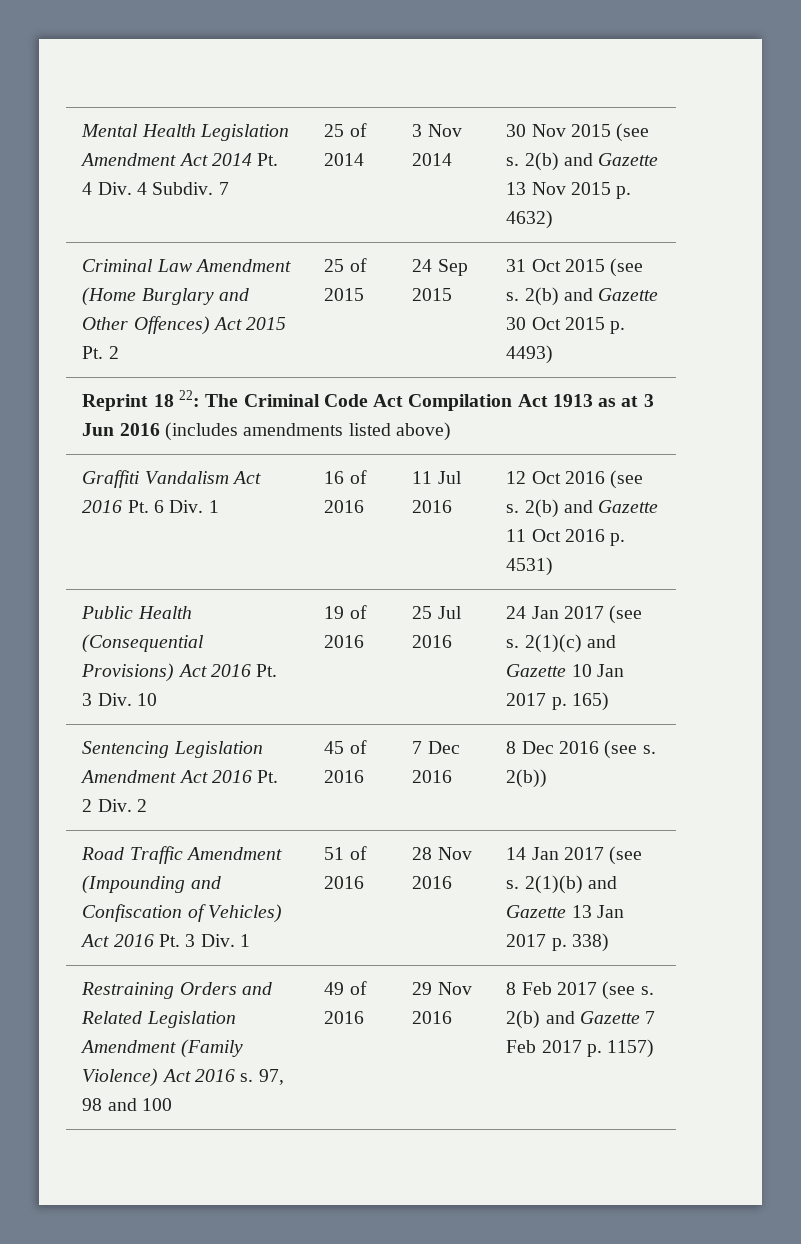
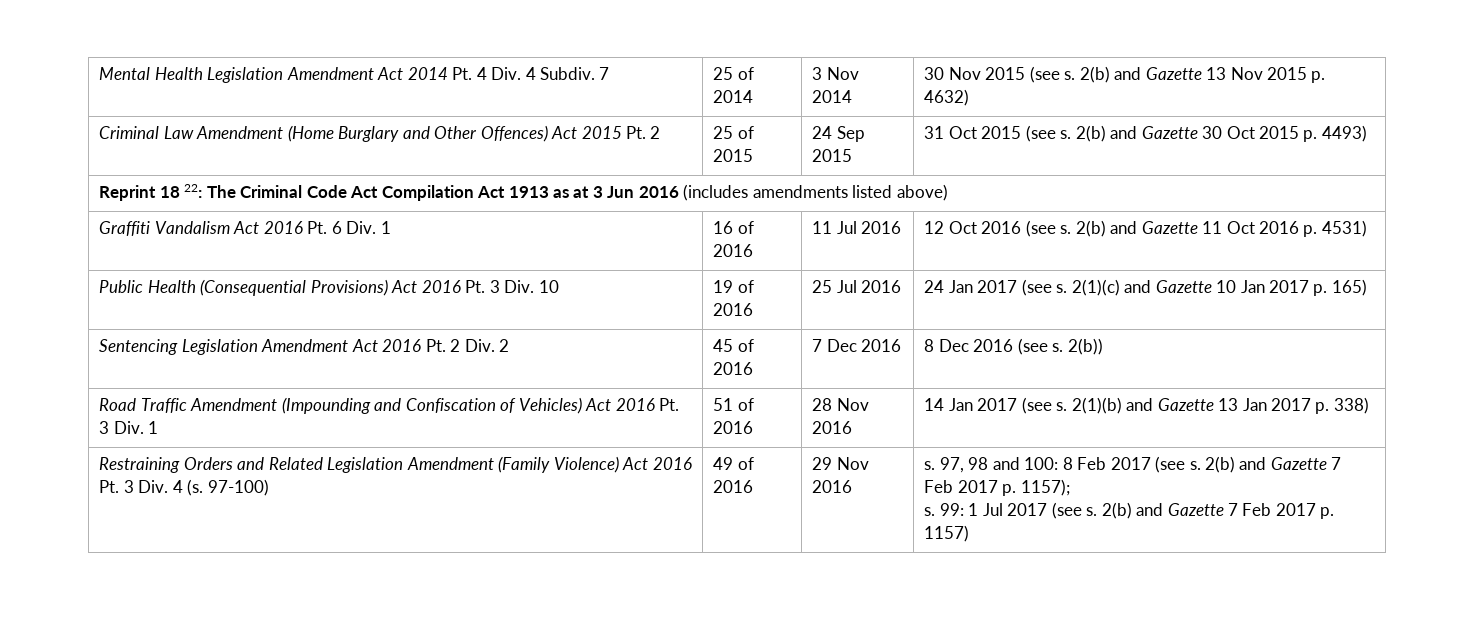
- Restraining Orders and Related Legislation Amendment (Family Violence) Act 2016 s. 97, 98 and 100
+ Restraining Orders and Related Legislation Amendment (Family Violence) Act 2016 Pt. 3 Div. 4 (s. 97-100)
- 8 Feb 2017 (see s.
+ s. 97, 98 and 100: 8 Feb 2017 (see s.
- 2(b) and Gazette 7 Feb 2017 p. 1157)
+ 2(b) and Gazette 7 Feb 2017 p. 1157);
+ s. 99: 1 Jul 2017 (see s. 2(b) and Gazette 7 Feb 2017 p. 1157)

